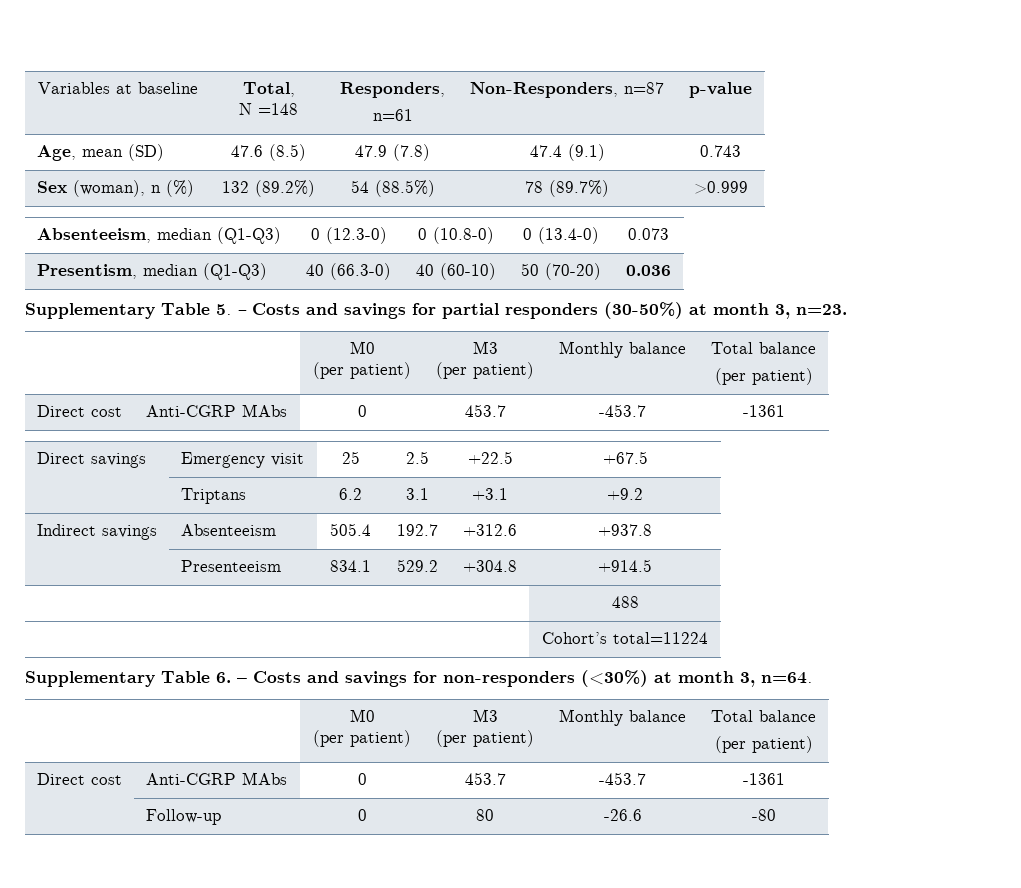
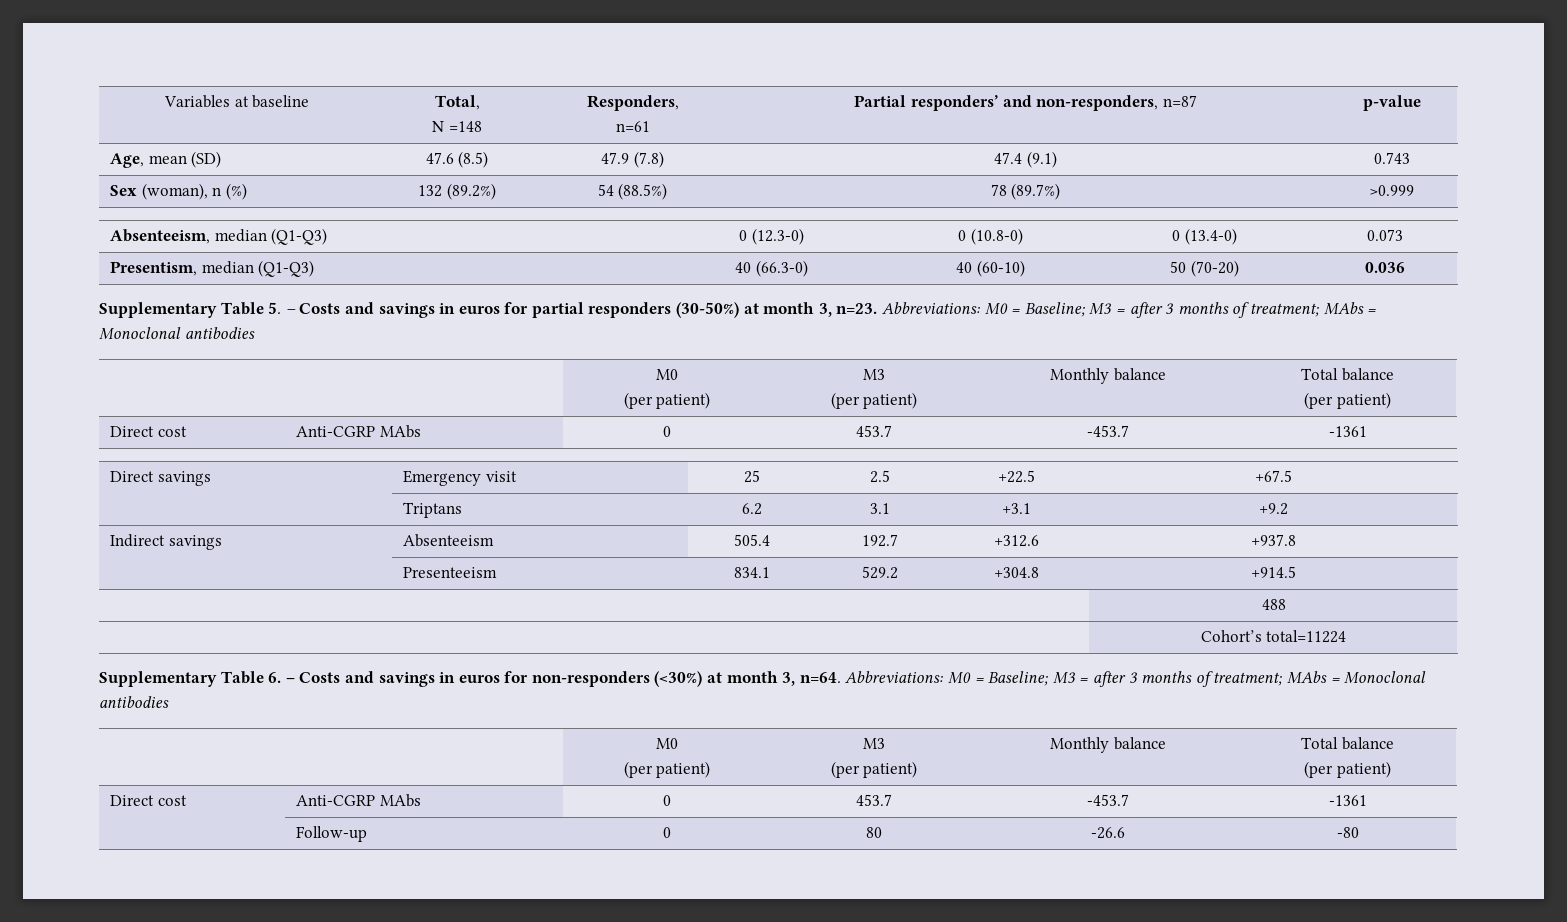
  Variables at baseline | Total,
  N =148 | Responders,
- n=61 | Non-Responders, n=87 | p-value
+ n=61 | Partial responders’ and non-responders, n=87 | p-value
- Supplementary Table 5. – Costs and savings for partial responders (30-50%) at month 3, n=23.
+ Supplementary Table 5. – Costs and savings in euros for partial responders (30-50%) at month 3, n=23. Abbreviations: M0 = Baseline; M3 = after 3 months of treatment; MAbs = Monoclonal antibodies
- Supplementary Table 6. – Costs and savings for non-responders (<30%) at month 3, n=64.
+ Supplementary Table 6. – Costs and savings in euros for non-responders (<30%) at month 3, n=64. Abbreviations: M0 = Baseline; M3 = after 3 months of treatment; MAbs = Monoclonal antibodies

